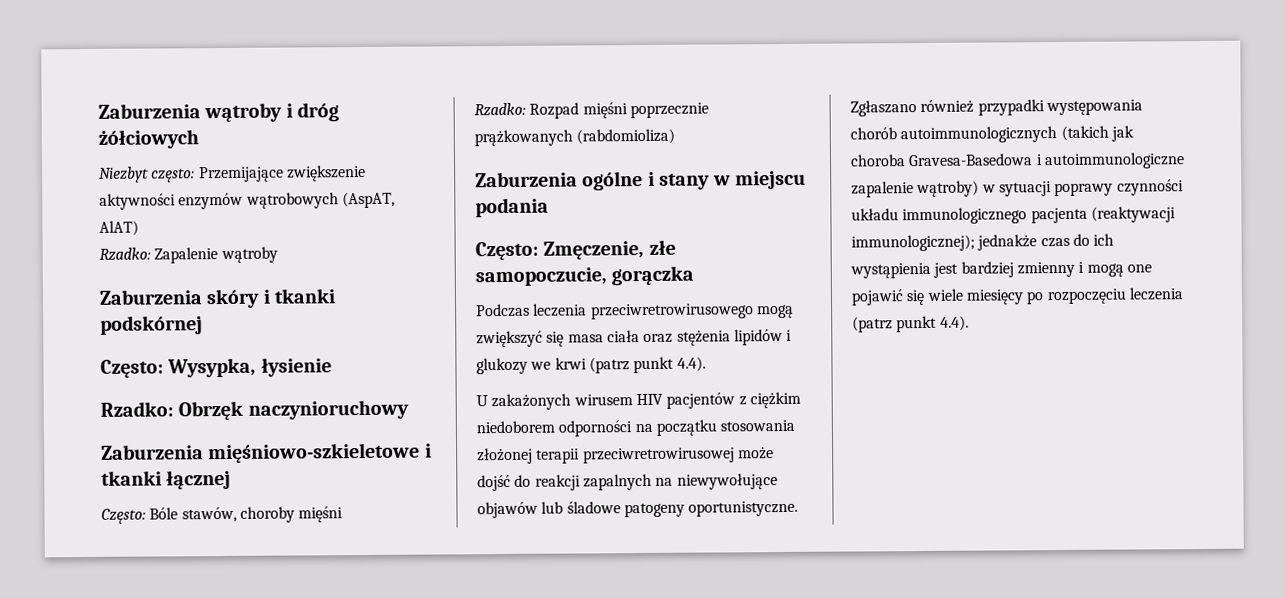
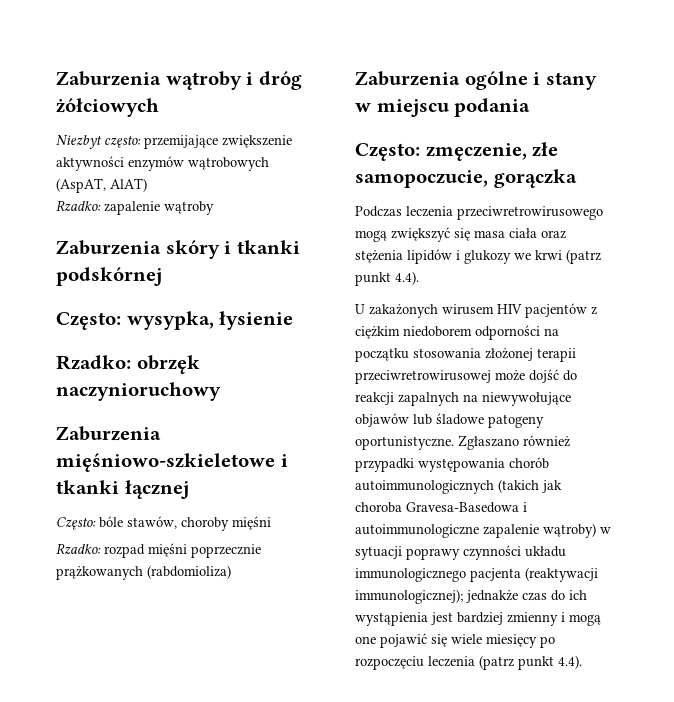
- Niezbyt często: Przemijające zwiększenie aktywności enzymów wątrobowych (AspAT, AlAT)
+ Niezbyt często: przemijające zwiększenie aktywności enzymów wątrobowych (AspAT, AlAT)
- Rzadko: Zapalenie wątroby
+ Rzadko: zapalenie wątroby
- Często: Wysypka, łysienie
+ Często: wysypka, łysienie
- Rzadko: Obrzęk naczynioruchowy
+ Rzadko: obrzęk naczynioruchowy
- Często: Bóle stawów, choroby mięśni
+ Często: bóle stawów, choroby mięśni
- Rzadko: Rozpad mięśni poprzecznie prążkowanych (rabdomioliza)
+ Rzadko: rozpad mięśni poprzecznie prążkowanych (rabdomioliza)
- Często: Zmęczenie, złe samopoczucie, gorączka
+ Często: zmęczenie, złe samopoczucie, gorączka

